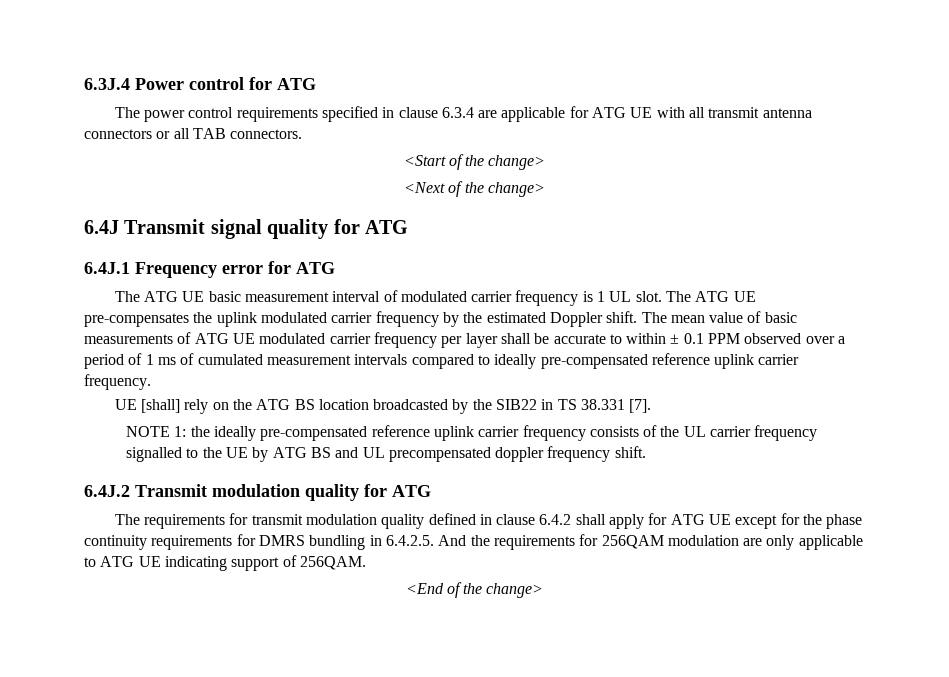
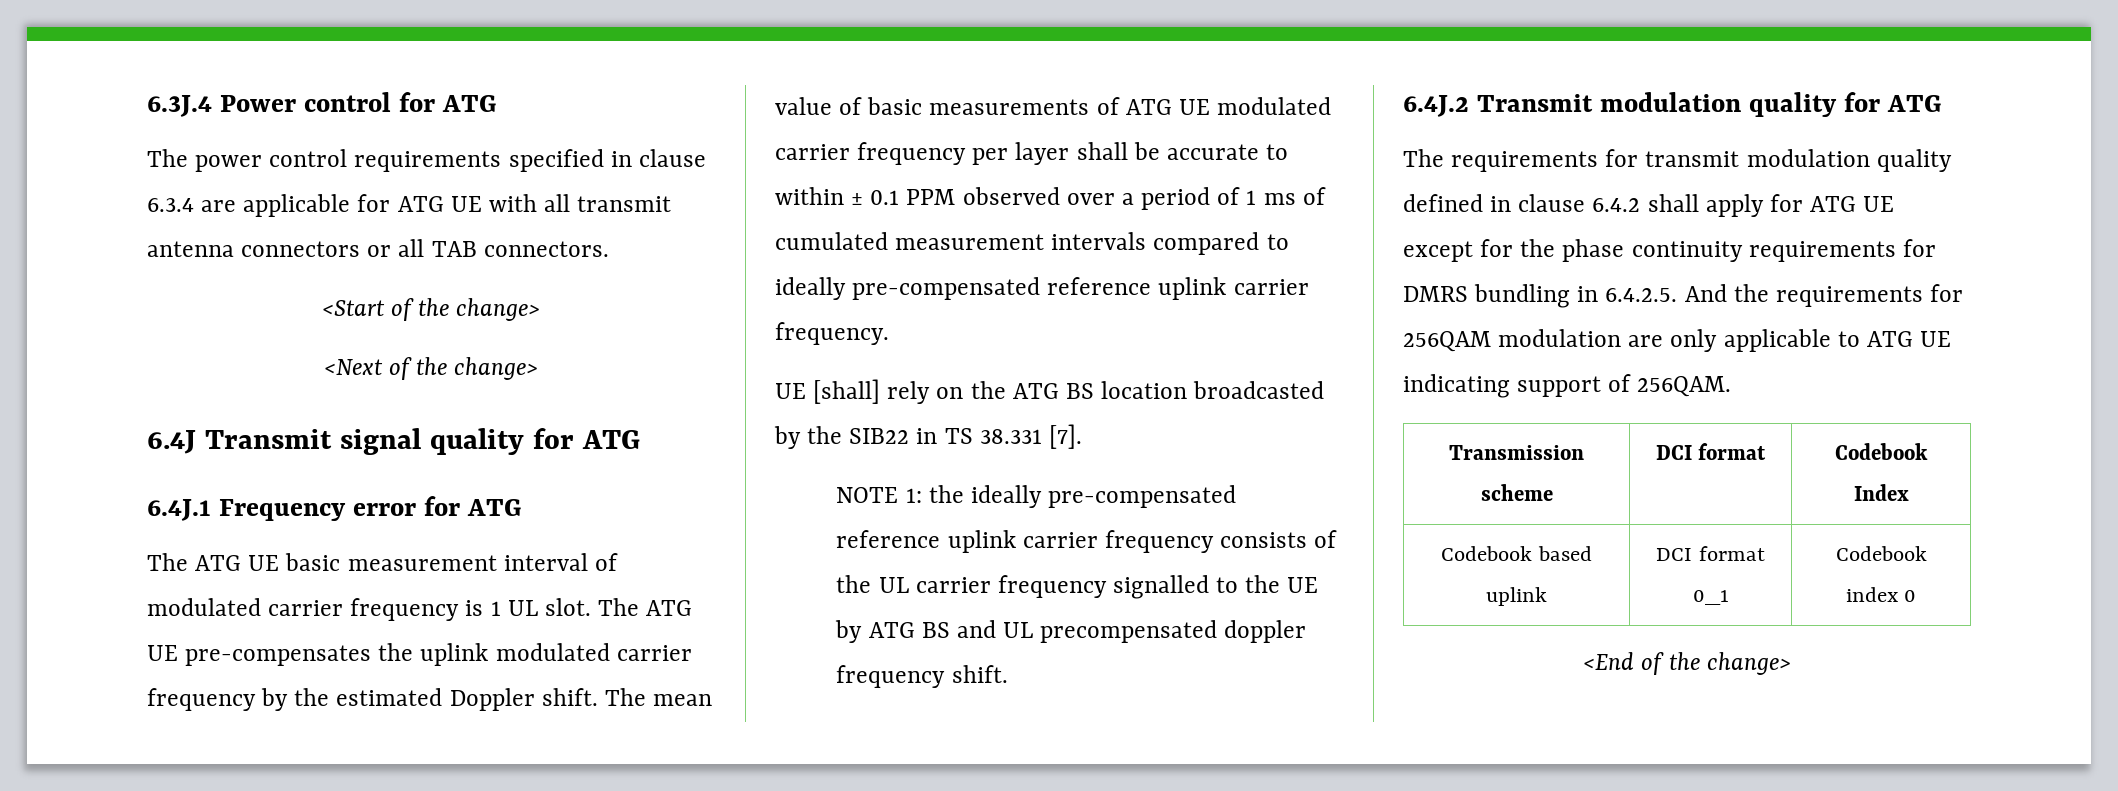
+ Transmission scheme | DCI format | Codebook Index
+ Codebook based uplink | DCI format 0_1 | Codebook index 0

